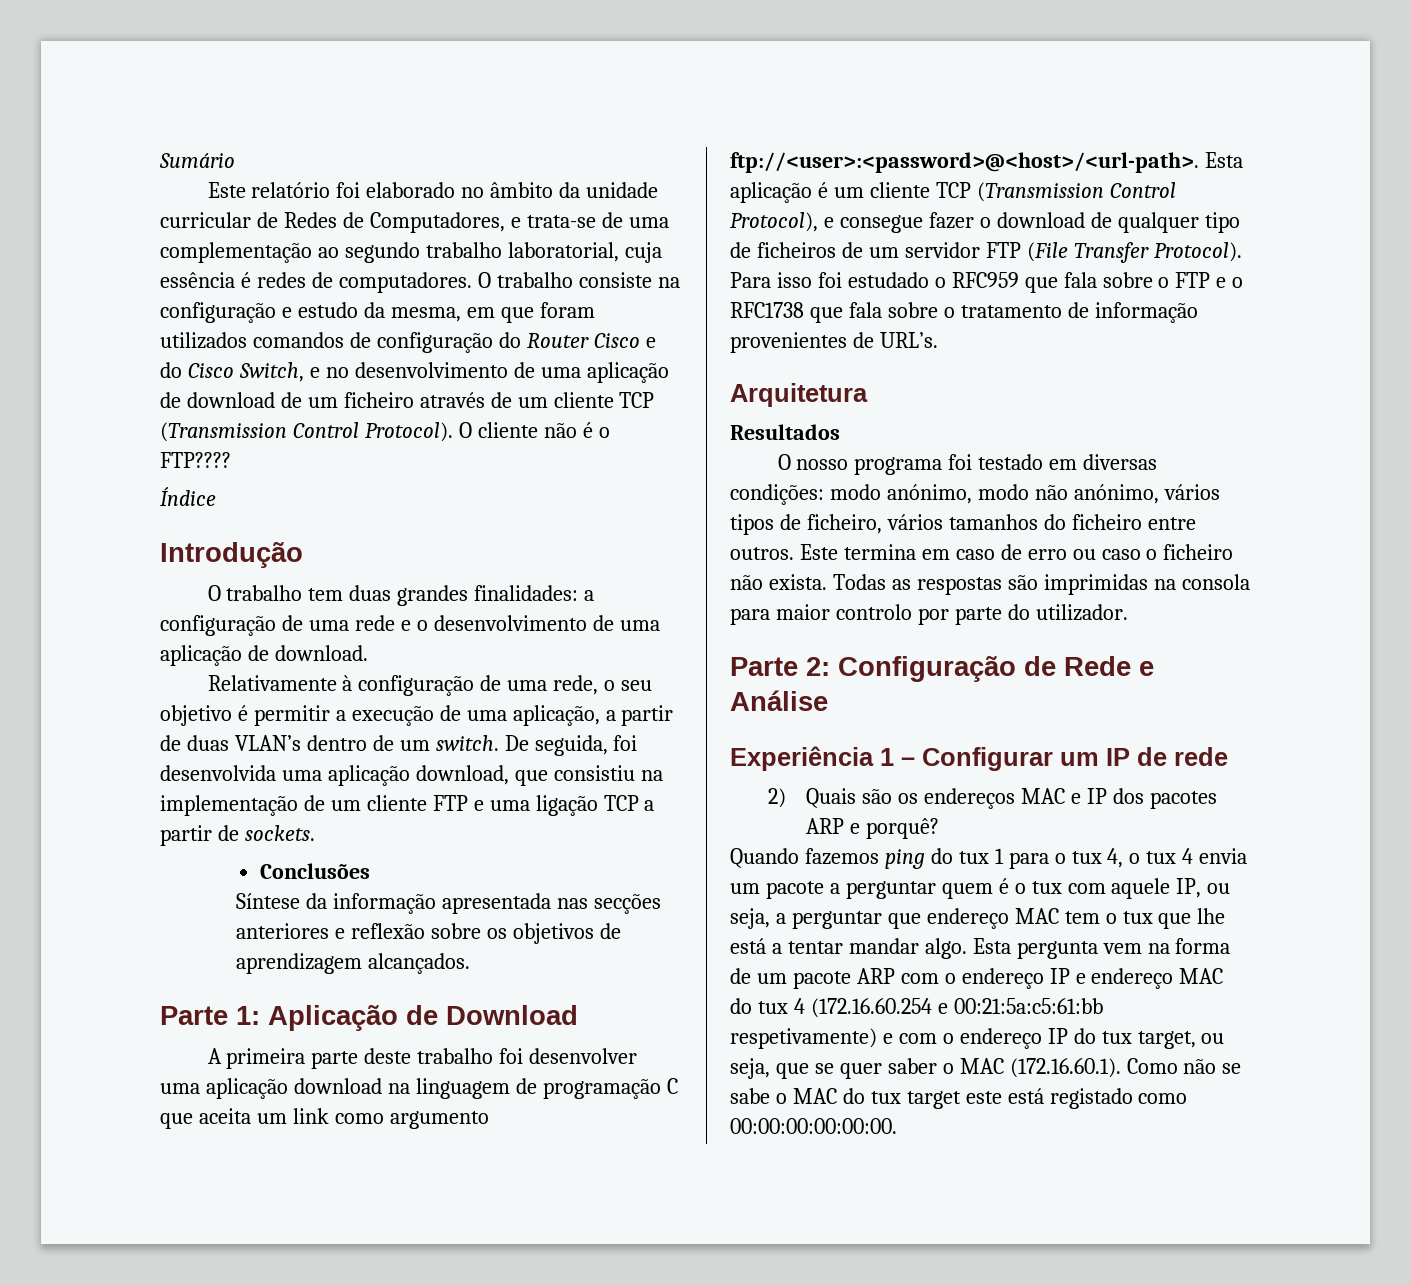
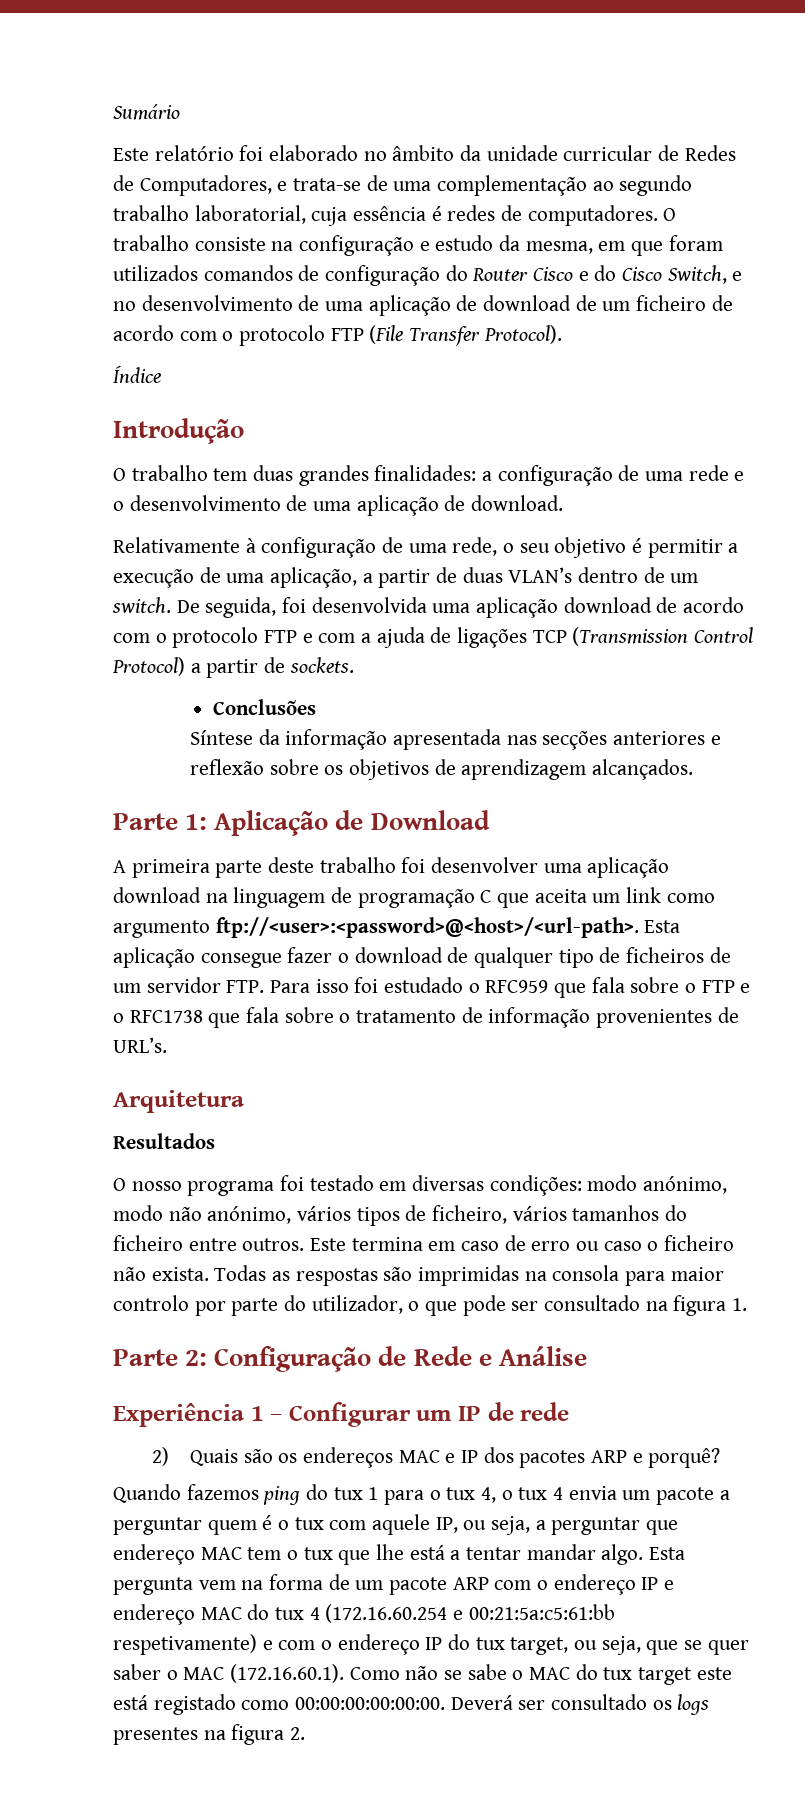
- O trabalho consiste na configuração e estudo da mesma, em que foram utilizados comandos de configuração do Router Cisco e do Cisco Switch, e no desenvolvimento de uma aplicação de download de um ficheiro através de um cliente TCP (Transmission Control Protocol). O cliente não é o FTP????
+ O trabalho consiste na configuração e estudo da mesma, em que foram utilizados comandos de configuração do Router Cisco e do Cisco Switch, e no desenvolvimento de uma aplicação de download de um ficheiro de acordo com o protocolo FTP (File Transfer Protocol).
- De seguida, foi desenvolvida uma aplicação download, que consistiu na implementação de um cliente FTP e uma ligação TCP a partir de sockets.
+ De seguida, foi desenvolvida uma aplicação download de acordo com o protocolo FTP e com a ajuda de ligações TCP (Transmission Control Protocol) a partir de sockets.
- Esta aplicação é um cliente TCP (Transmission Control Protocol), e consegue fazer o download de qualquer tipo de ficheiros de um servidor FTP (File Transfer Protocol). Para isso foi estudado o RFC959 que fala sobre o FTP e o RFC1738 que fala sobre o tratamento de informação provenientes de URL’s.
+ Esta aplicação consegue fazer o download de qualquer tipo de ficheiros de um servidor FTP. Para isso foi estudado o RFC959 que fala sobre o FTP e o RFC1738 que fala sobre o tratamento de informação provenientes de URL’s.
- Todas as respostas são imprimidas na consola para maior controlo por parte do utilizador.
+ Todas as respostas são imprimidas na consola para maior controlo por parte do utilizador, o que pode ser consultado na figura 1.
+ Deverá ser consultado os logs presentes na figura 2.

